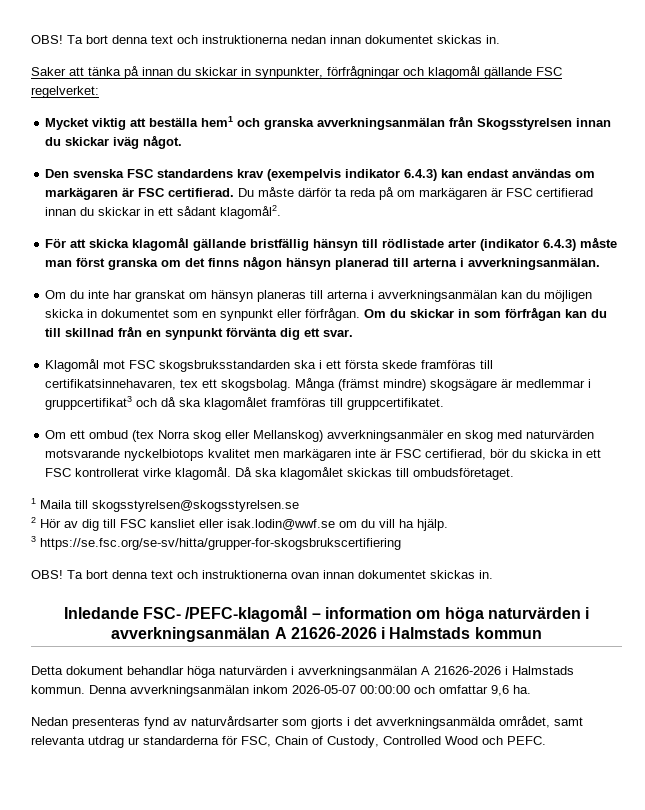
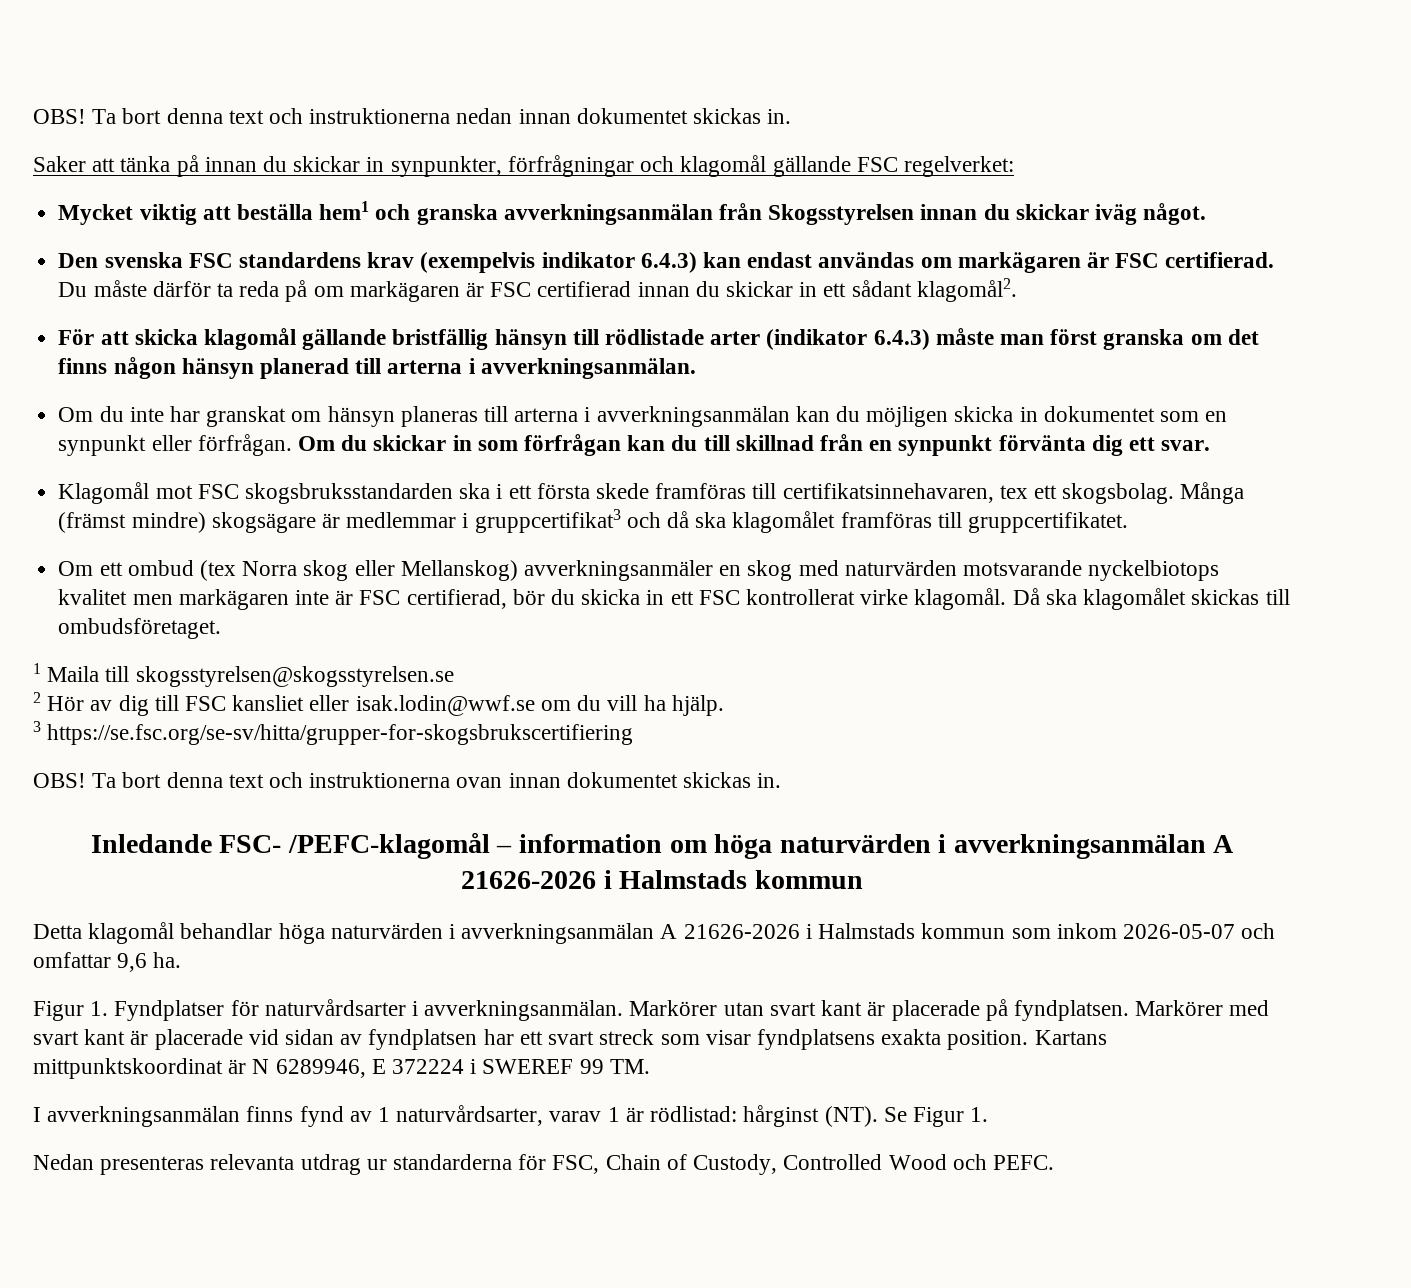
- Detta dokument behandlar höga naturvärden i avverkningsanmälan A 21626-2026 i Halmstads kommun. Denna avverkningsanmälan inkom 2026-05-07 00:00:00 och omfattar 9,6 ha.
+ Detta klagomål behandlar höga naturvärden i avverkningsanmälan A 21626-2026 i Halmstads kommun som inkom 2026-05-07 och omfattar 9,6 ha.
- Nedan presenteras fynd av naturvårdsarter som gjorts i det avverkningsanmälda området, samt relevanta utdrag ur standarderna för FSC, Chain of Custody, Controlled Wood och PEFC.
+ Figur 1. Fyndplatser för naturvårdsarter i avverkningsanmälan. Markörer utan svart kant är placerade på fyndplatsen. Markörer med svart kant är placerade vid sidan av fyndplatsen har ett svart streck som visar fyndplatsens exakta position. Kartans mittpunktskoordinat är N 6289946, E 372224 i SWEREF 99 TM.
+ I avverkningsanmälan finns fynd av 1 naturvårdsarter, varav 1 är rödlistad: hårginst (NT). Se Figur 1.
+ Nedan presenteras relevanta utdrag ur standarderna för FSC, Chain of Custody, Controlled Wood och PEFC.

